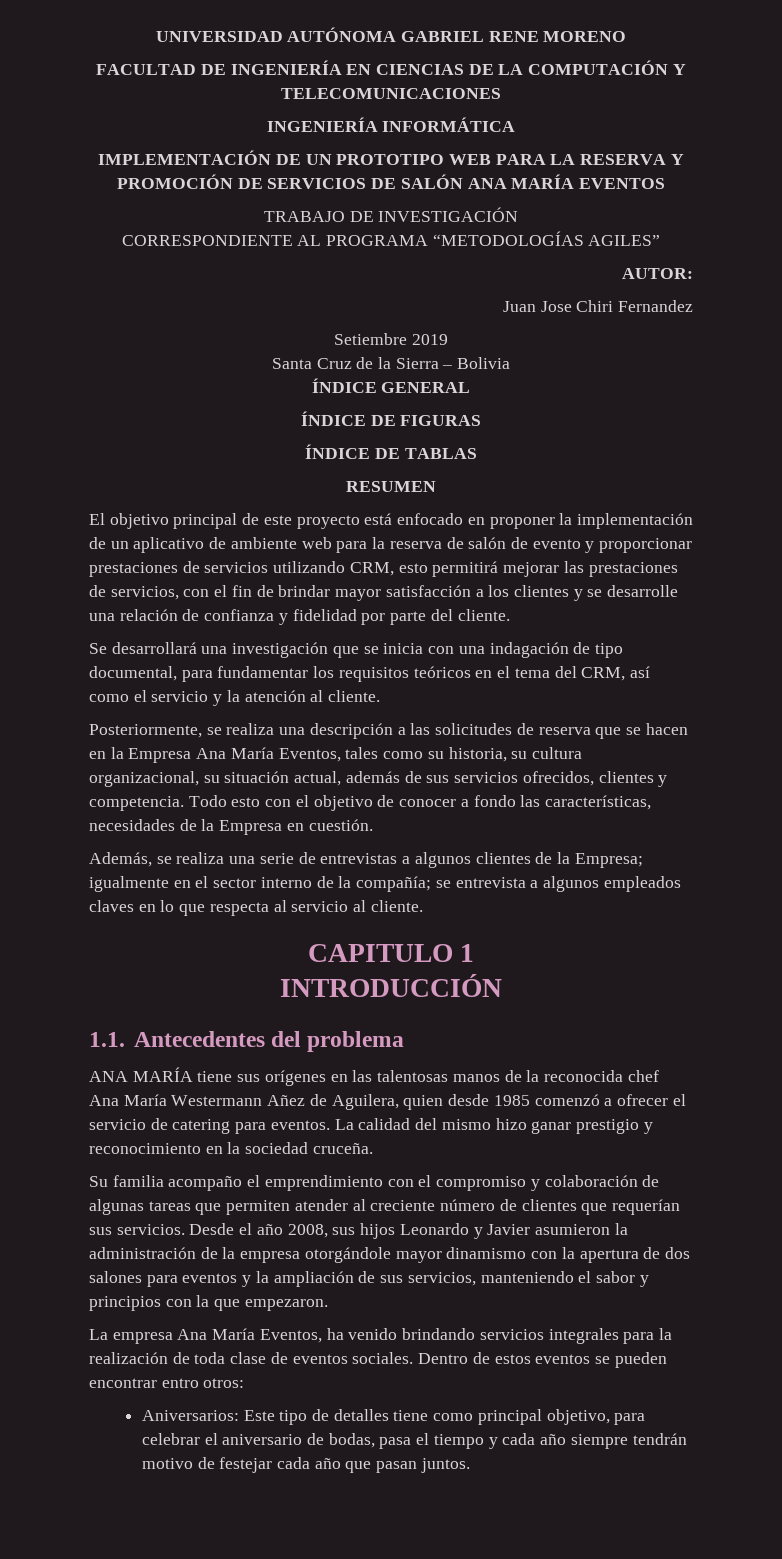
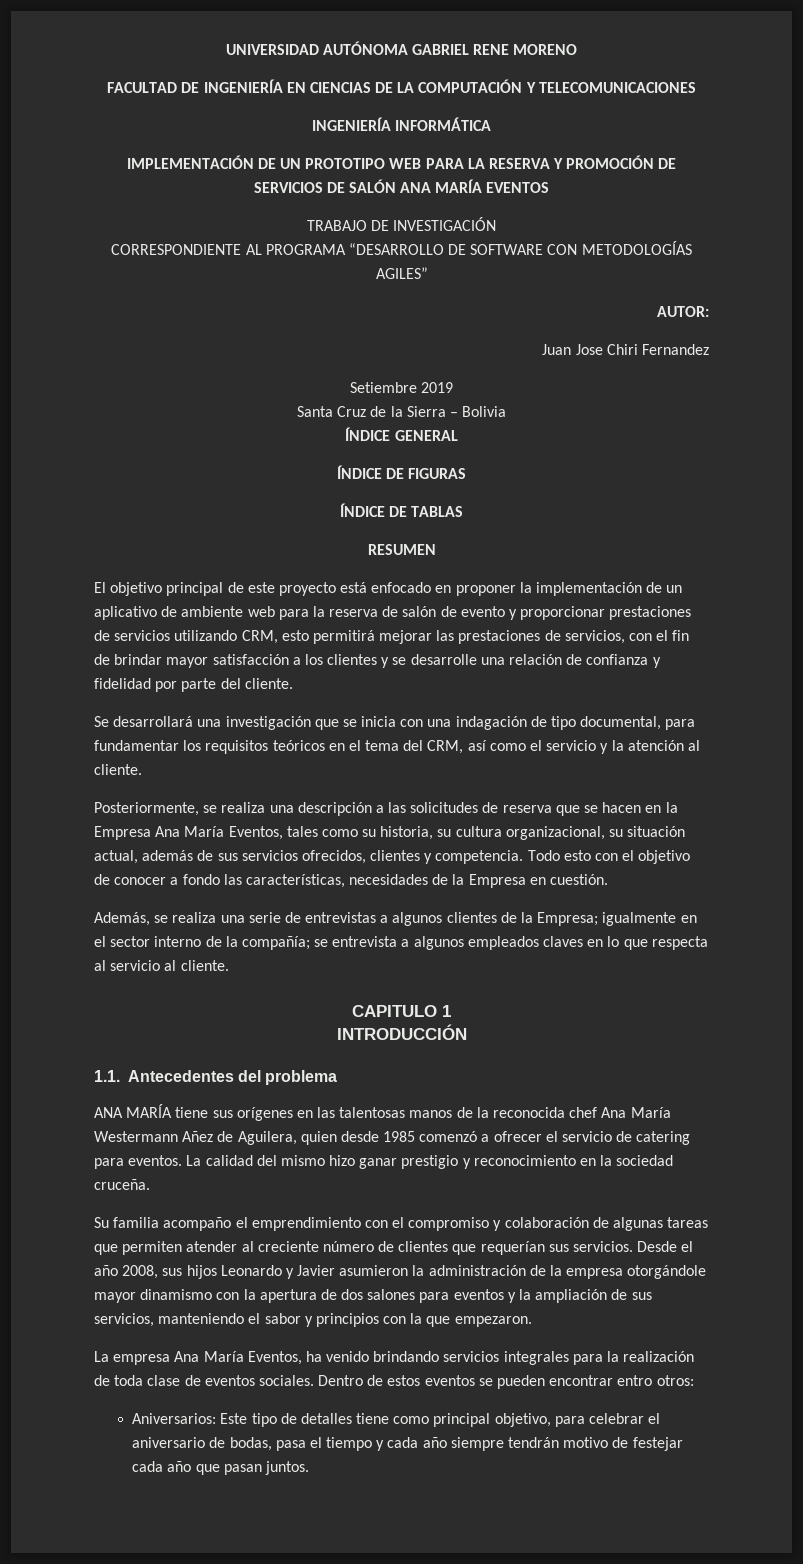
- CORRESPONDIENTE AL PROGRAMA “METODOLOGÍAS AGILES”
+ CORRESPONDIENTE AL PROGRAMA “DESARROLLO DE SOFTWARE CON METODOLOGÍAS AGILES”

